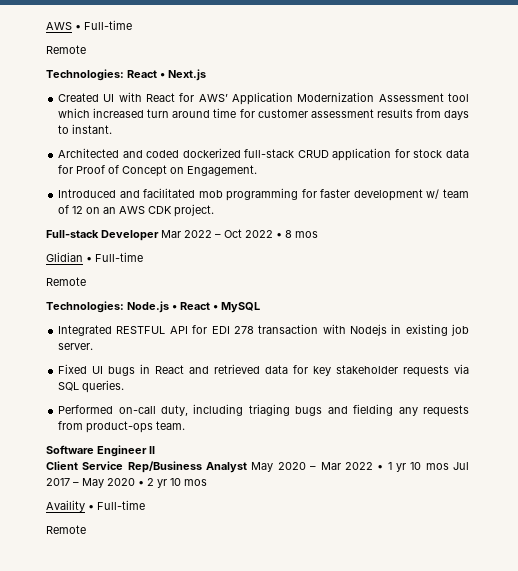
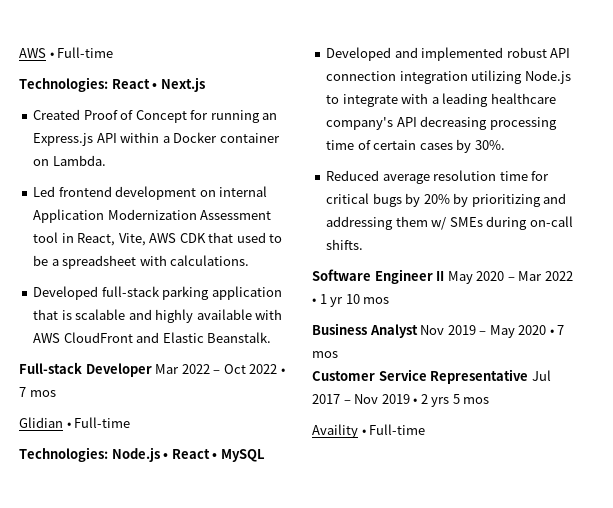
  AWS • Full-time
- Remote
- Created UI with React for AWS’ Application Modernization Assessment tool which increased turn around time for customer assessment results from days to instant.
- Architected and coded dockerized full-stack CRUD application for stock data for Proof of Concept on Engagement.
- Introduced and facilitated mob programming for faster development w/ team of 12 on an AWS CDK project.
+ Created Proof of Concept for running an Express.js API within a Docker container on Lambda.
+ Led frontend development on internal Application Modernization Assessment tool in React, Vite, AWS CDK that used to be a spreadsheet with calculations.
+ Developed full-stack parking application that is scalable and highly available with AWS CloudFront and Elastic Beanstalk.
- Full-stack Developer Mar 2022 – Oct 2022 • 8 mos
+ Full-stack Developer Mar 2022 – Oct 2022 • 7 mos
  Glidian • Full-time
- Remote
- Integrated RESTFUL API for EDI 278 transaction with Nodejs in existing job server.
- Fixed UI bugs in React and retrieved data for key stakeholder requests via SQL queries.
- Performed on-call duty, including triaging bugs and fielding any requests from product-ops team.
+ Developed and implemented robust API connection integration utilizing Node.js to integrate with a leading healthcare company's API decreasing processing time of certain cases by 30%.
+ Reduced average resolution time for critical bugs by 20% by prioritizing and addressing them w/ SMEs during on-call shifts.
- Software Engineer II
- Client Service Rep/Business Analyst May 2020 – Mar 2022 • 1 yr 10 mos Jul 2017 – May 2020 • 2 yr 10 mos
+ Software Engineer II May 2020 – Mar 2022 • 1 yr 10 mos
+ Business Analyst Nov 2019 – May 2020 • 7 mos
+ Customer Service Representative Jul 2017 – Nov 2019 • 2 yrs 5 mos
  Availity • Full-time
- Remote

